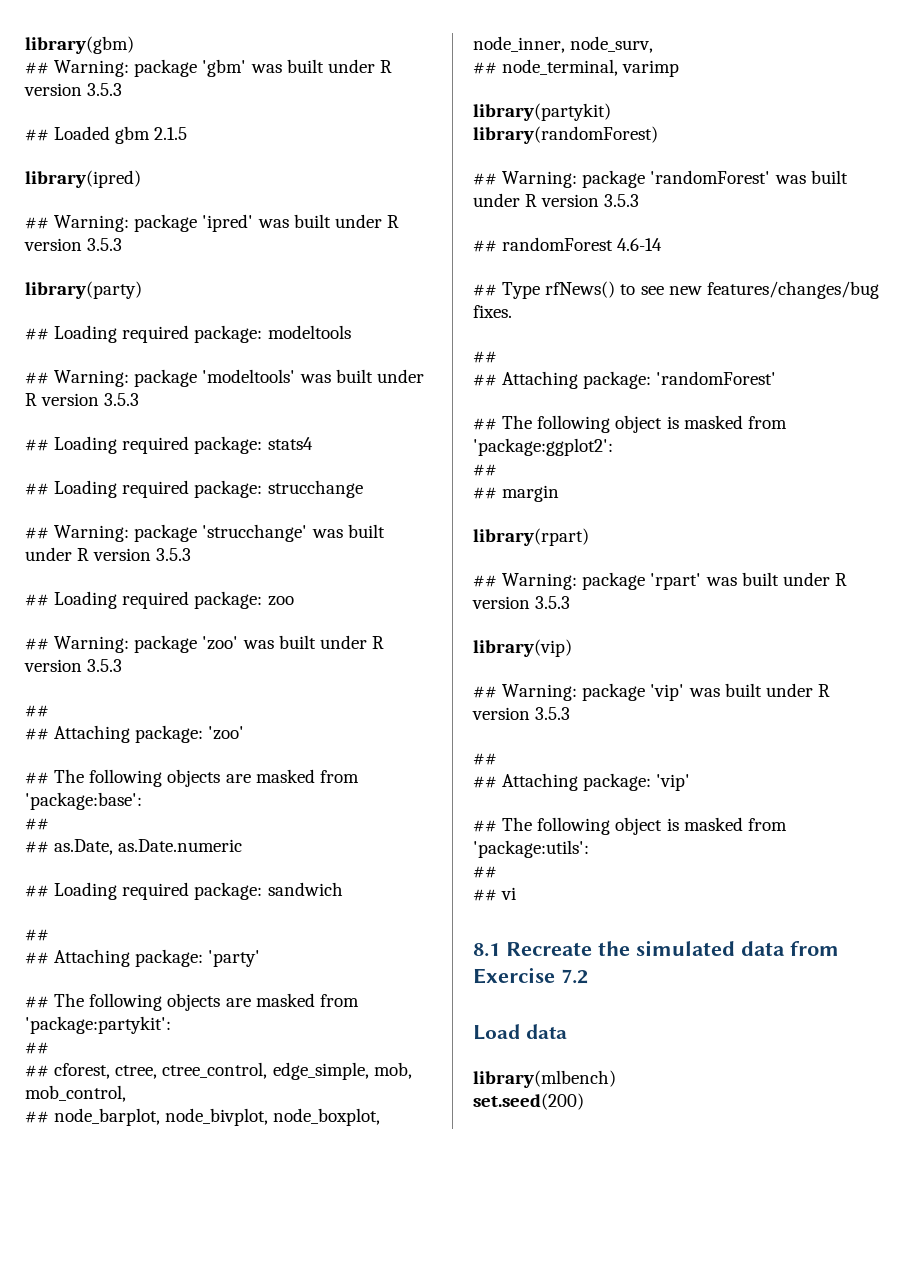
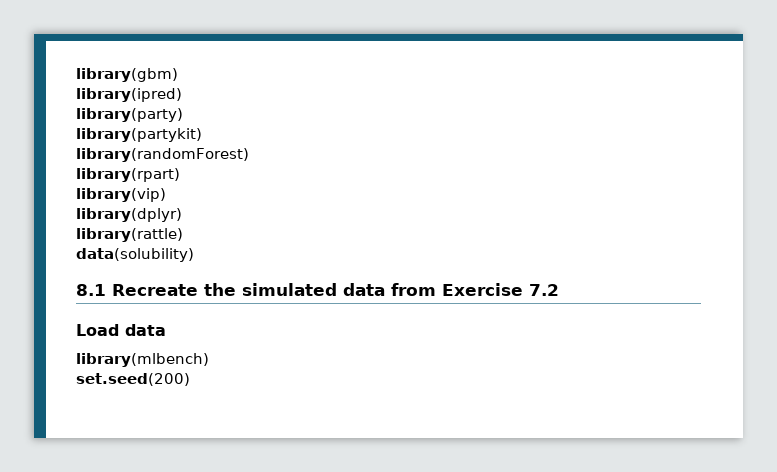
- ## Warning: package 'gbm' was built under R version 3.5.3
- ## Loaded gbm 2.1.5
  library(ipred)
- ## Warning: package 'ipred' was built under R version 3.5.3
  library(party)
- ## Loading required package: modeltools
- ## Warning: package 'modeltools' was built under R version 3.5.3
- ## Loading required package: stats4
- ## Loading required package: strucchange
- ## Warning: package 'strucchange' was built under R version 3.5.3
- ## Loading required package: zoo
- ## Warning: package 'zoo' was built under R version 3.5.3
- ##
- ## Attaching package: 'zoo'
- ## The following objects are masked from 'package:base':
- ##
- ## as.Date, as.Date.numeric
- ## Loading required package: sandwich
- ##
- ## Attaching package: 'party'
- ## The following objects are masked from 'package:partykit':
- ##
- ## cforest, ctree, ctree_control, edge_simple, mob, mob_control,
- ## node_barplot, node_bivplot, node_boxplot, node_inner, node_surv,
- ## node_terminal, varimp
  library(partykit)
  library(randomForest)
- ## Warning: package 'randomForest' was built under R version 3.5.3
- ## randomForest 4.6-14
- ## Type rfNews() to see new features/changes/bug fixes.
- ##
- ## Attaching package: 'randomForest'
- ## The following object is masked from 'package:ggplot2':
- ##
- ## margin
  library(rpart)
- ## Warning: package 'rpart' was built under R version 3.5.3
  library(vip)
- ## Warning: package 'vip' was built under R version 3.5.3
- ##
- ## Attaching package: 'vip'
- ## The following object is masked from 'package:utils':
- ##
- ## vi
+ library(dplyr)
+ library(rattle)
+ data(solubility)

